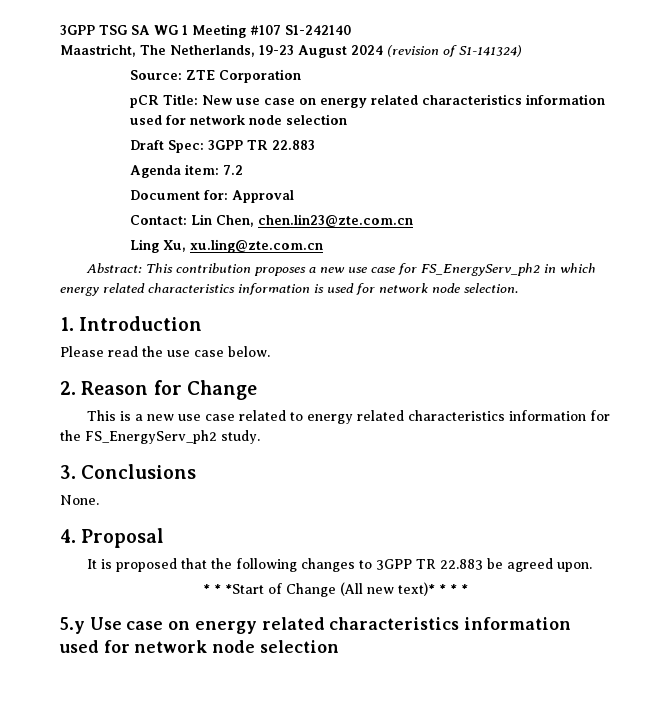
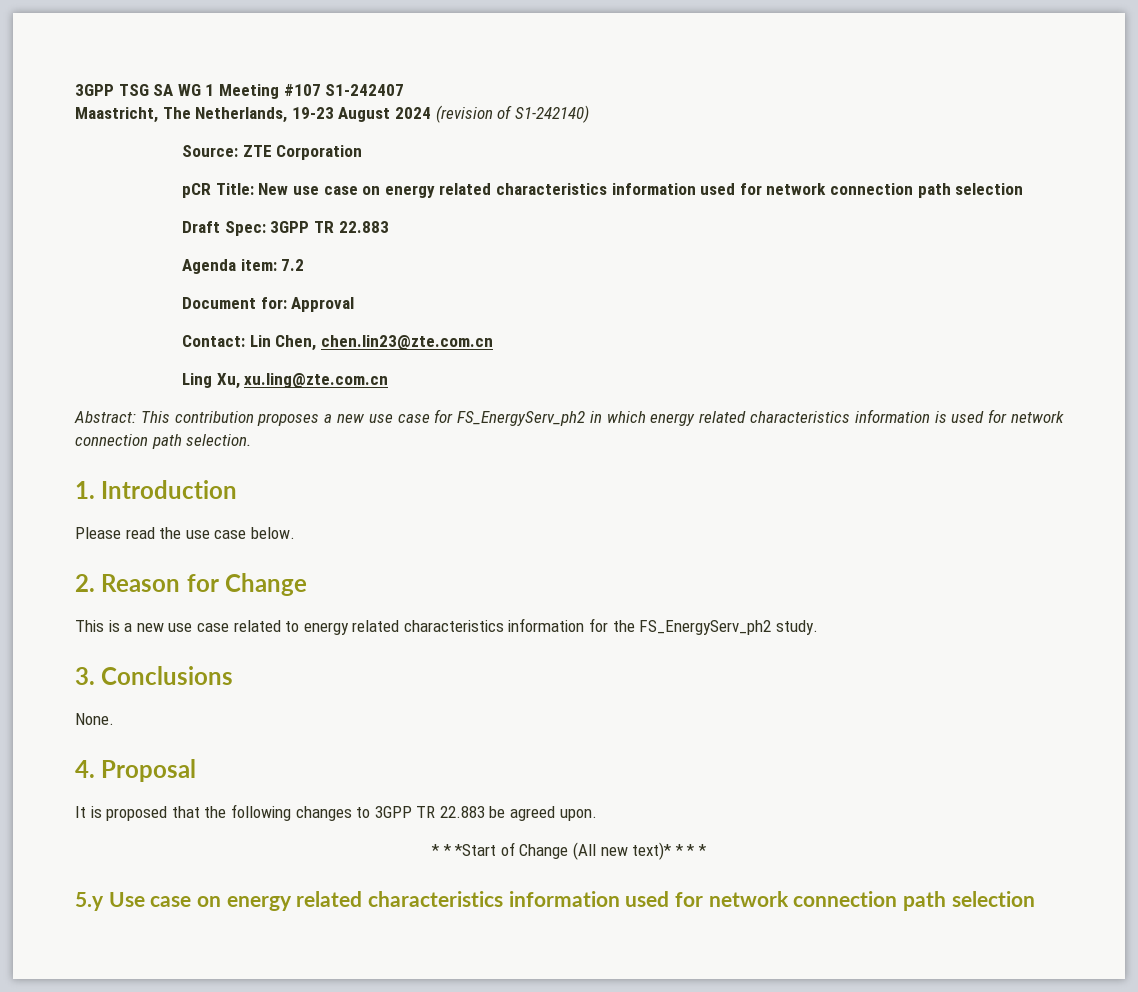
- 3GPP TSG SA WG 1 Meeting #107 S1-242140
+ 3GPP TSG SA WG 1 Meeting #107 S1-242407
- Maastricht, The Netherlands, 19-23 August 2024 (revision of S1-141324)
+ Maastricht, The Netherlands, 19-23 August 2024 (revision of S1-242140)
- pCR Title: New use case on energy related characteristics information used for network node selection
+ pCR Title: New use case on energy related characteristics information used for network connection path selection
- Abstract: This contribution proposes a new use case for FS_EnergyServ_ph2 in which energy related characteristics information is used for network node selection.
+ Abstract: This contribution proposes a new use case for FS_EnergyServ_ph2 in which energy related characteristics information is used for network connection path selection.
- 5.y Use case on energy related characteristics information used for network node selection
+ 5.y Use case on energy related characteristics information used for network connection path selection

